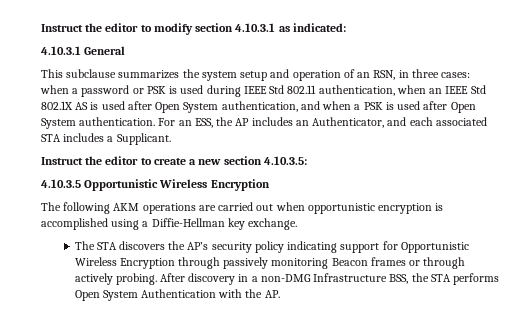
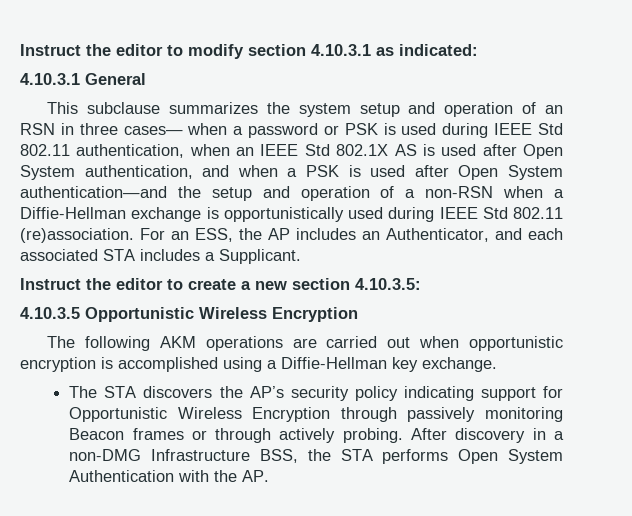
- This subclause summarizes the system setup and operation of an RSN, in three cases: when a password or PSK is used during IEEE Std 802.11 authentication, when an IEEE Std 802.1X AS is used after Open System authentication, and when a PSK is used after Open System authentication.
+ This subclause summarizes the system setup and operation of an RSN in three cases— when a password or PSK is used during IEEE Std 802.11 authentication, when an IEEE Std 802.1X AS is used after Open System authentication, and when a PSK is used after Open System authentication—and the setup and operation of a non-RSN when a Diffie-Hellman exchange is opportunistically used during IEEE Std 802.11 (re)association.

